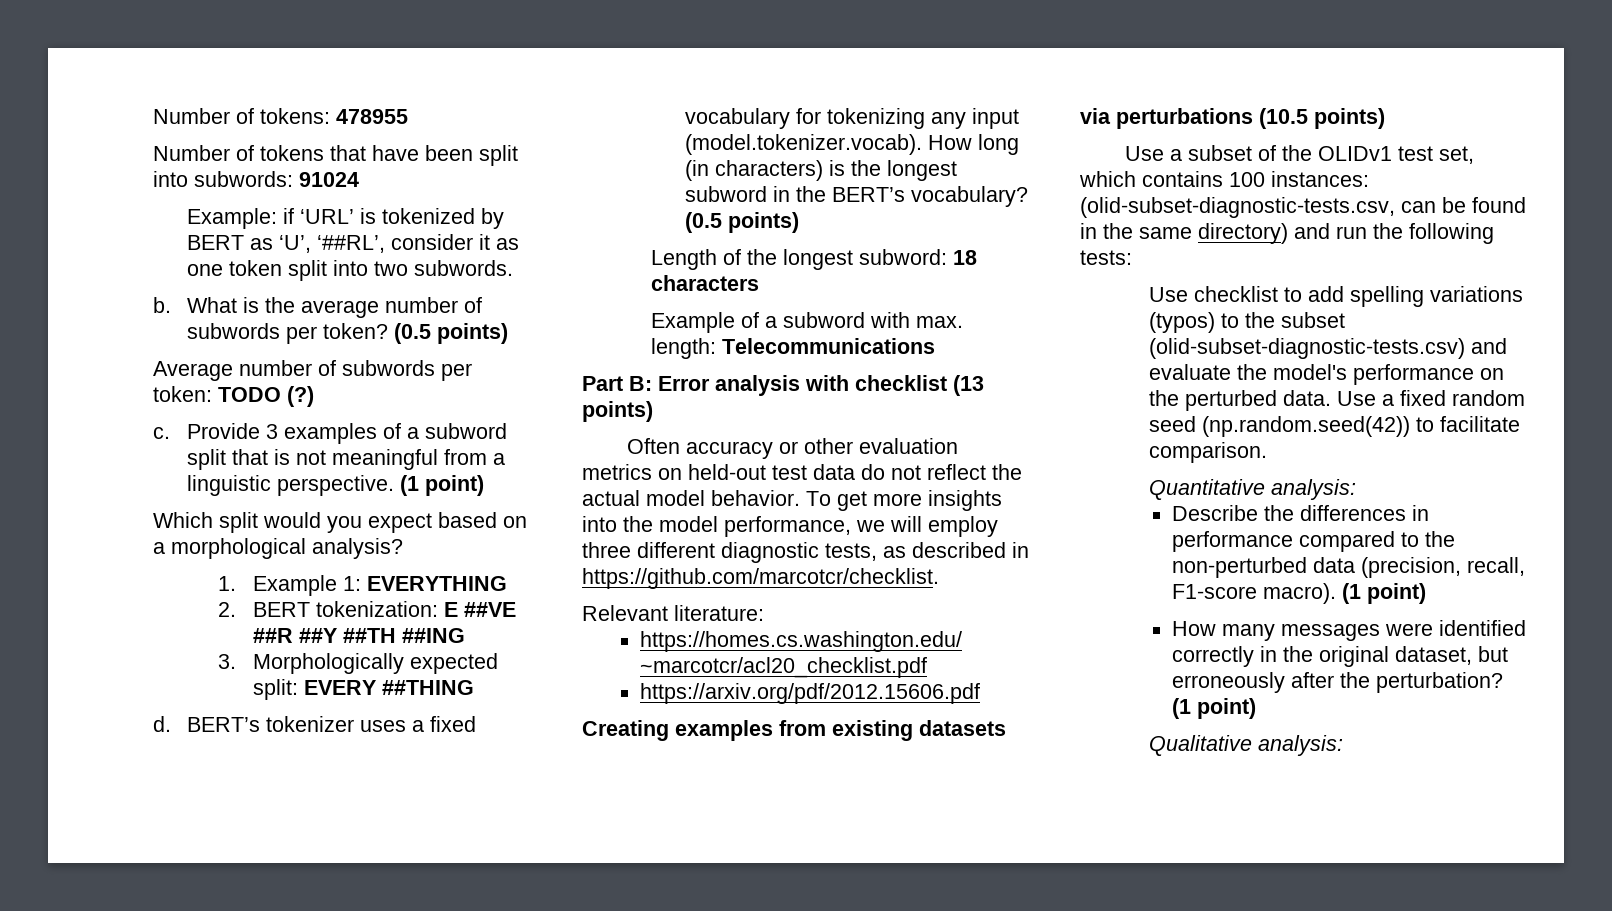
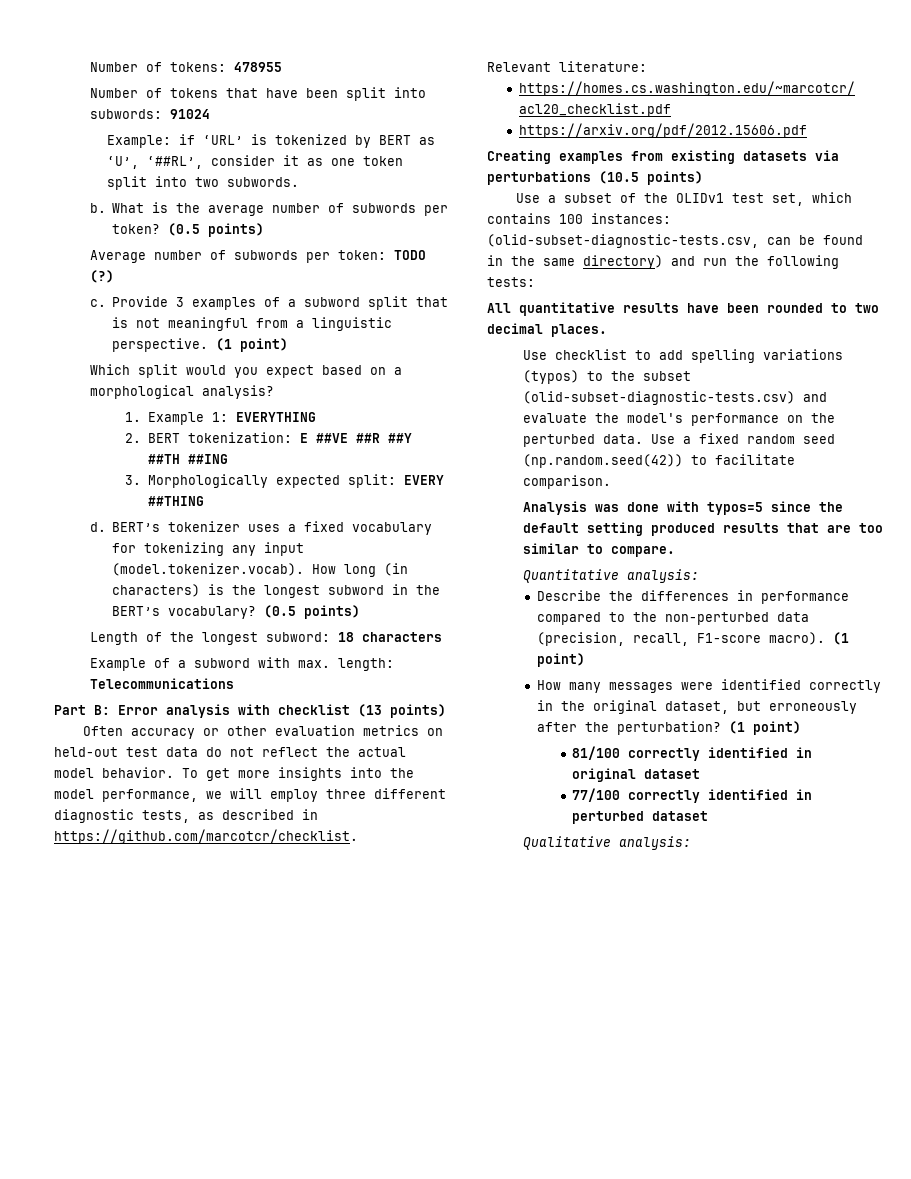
+ All quantitative results have been rounded to two decimal places.
+ Analysis was done with typos=5 since the default setting produced results that are too similar to compare.
+ 81/100 correctly identified in original dataset
+ 77/100 correctly identified in perturbed dataset

